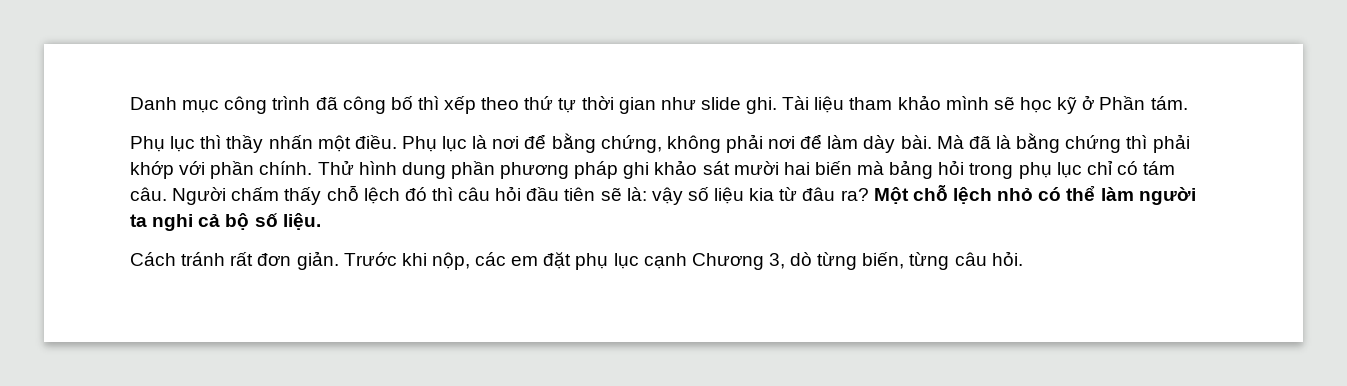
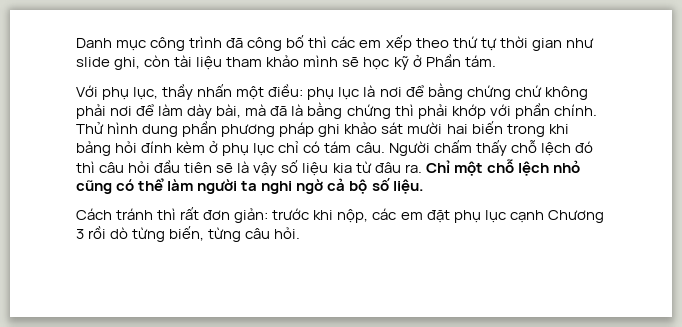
- Danh mục công trình đã công bố thì xếp theo thứ tự thời gian như slide ghi. Tài liệu tham khảo mình sẽ học kỹ ở Phần tám.
+ Danh mục công trình đã công bố thì các em xếp theo thứ tự thời gian như slide ghi, còn tài liệu tham khảo mình sẽ học kỹ ở Phần tám.
- Phụ lục thì thầy nhấn một điều. Phụ lục là nơi để bằng chứng, không phải nơi để làm dày bài. Mà đã là bằng chứng thì phải khớp với phần chính.
+ Với phụ lục, thầy nhấn một điều: phụ lục là nơi để bằng chứng chứ không phải nơi để làm dày bài, mà đã là bằng chứng thì phải khớp với phần chính.
- Thử hình dung phần phương pháp ghi khảo sát mười hai biến mà bảng hỏi trong phụ lục chỉ có tám câu.
+ Thử hình dung phần phương pháp ghi khảo sát mười hai biến trong khi bảng hỏi đính kèm ở phụ lục chỉ có tám câu.
- Người chấm thấy chỗ lệch đó thì câu hỏi đầu tiên sẽ là: vậy số liệu kia từ đâu ra? Một chỗ lệch nhỏ có thể làm người ta nghi cả bộ số liệu.
+ Người chấm thấy chỗ lệch đó thì câu hỏi đầu tiên sẽ là vậy số liệu kia từ đâu ra. Chỉ một chỗ lệch nhỏ cũng có thể làm người ta nghi ngờ cả bộ số liệu.
- Cách tránh rất đơn giản. Trước khi nộp, các em đặt phụ lục cạnh Chương 3, dò từng biến, từng câu hỏi.
+ Cách tránh thì rất đơn giản: trước khi nộp, các em đặt phụ lục cạnh Chương 3 rồi dò từng biến, từng câu hỏi.

